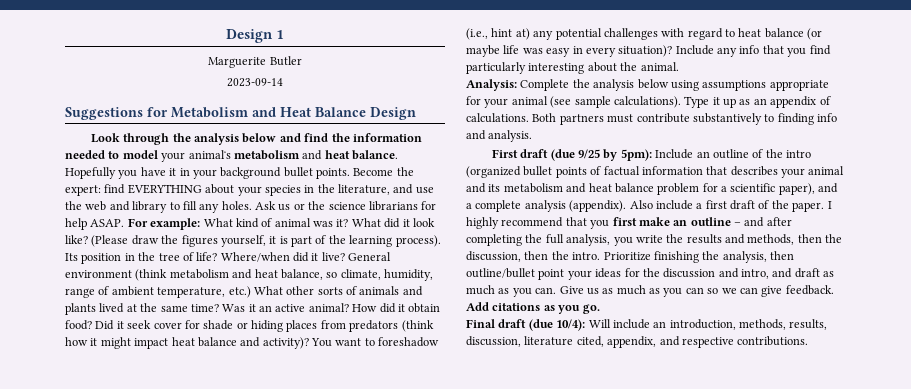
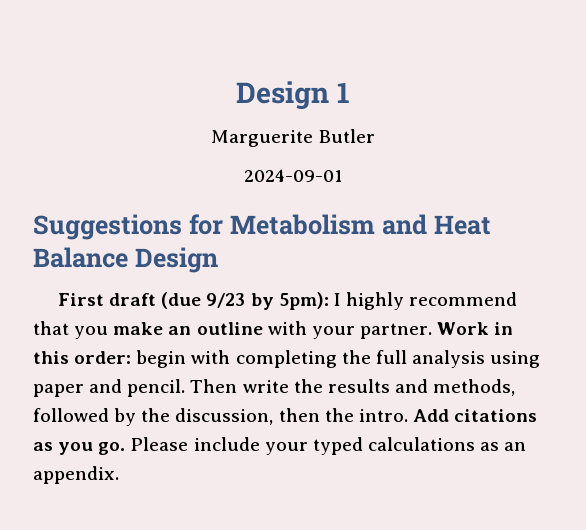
- 2023-09-14
+ 2024-09-01
- Look through the analysis below and find the information needed to model your animalʻs metabolism and heat balance. Hopefully you have it in your background bullet points. Become the expert: find EVERYTHING about your species in the literature, and use the web and library to fill any holes. Ask us or the science librarians for help ASAP. For example: What kind of animal was it? What did it look like? (Please draw the figures yourself, it is part of the learning process). Its position in the tree of life? Where/when did it live? General environment (think metabolism and heat balance, so climate, humidity, range of ambient temperature, etc.) What other sorts of animals and plants lived at the same time? Was it an active animal? How did it obtain food? Did it seek cover for shade or hiding places from predators (think how it might impact heat balance and activity)? You want to foreshadow (i.e., hint at) any potential challenges with regard to heat balance (or maybe life was easy in every situation)? Include any info that you find particularly interesting about the animal.
- Analysis: Complete the analysis below using assumptions appropriate for your animal (see sample calculations). Type it up as an appendix of calculations. Both partners must contribute substantively to finding info and analysis.
- First draft (due 9/25 by 5pm): Include an outline of the intro (organized bullet points of factual information that describes your animal and its metabolism and heat balance problem for a scientific paper), and a complete analysis (appendix). Also include a first draft of the paper. I highly recommend that you first make an outline – and after completing the full analysis, you write the results and methods, then the discussion, then the intro.
+ First draft (due 9/23 by 5pm): I highly recommend that you make an outline with your partner. Work in this order: begin with completing the full analysis using paper and pencil. Then write the results and methods, followed by the discussion, then the intro.
- Prioritize finishing the analysis, then outline/bullet point your ideas for the discussion and intro, and draft as much as you can. Give us as much as you can so we can give feedback.
- Add citations as you go.
- Final draft (due 10/4): Will include an introduction, methods, results, discussion, literature cited, appendix, and respective contributions.
+ Add citations as you go. Please include your typed calculations as an appendix.

